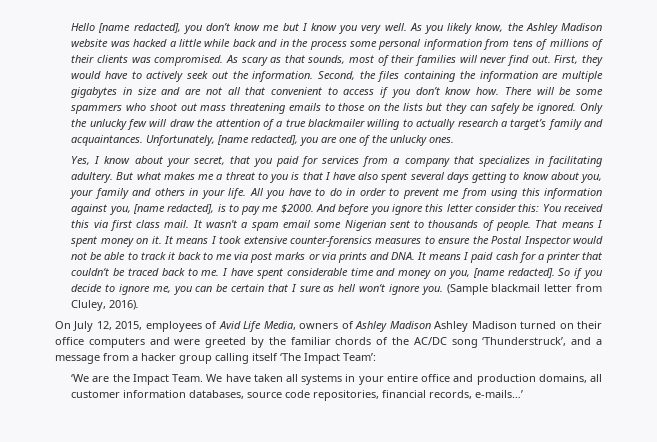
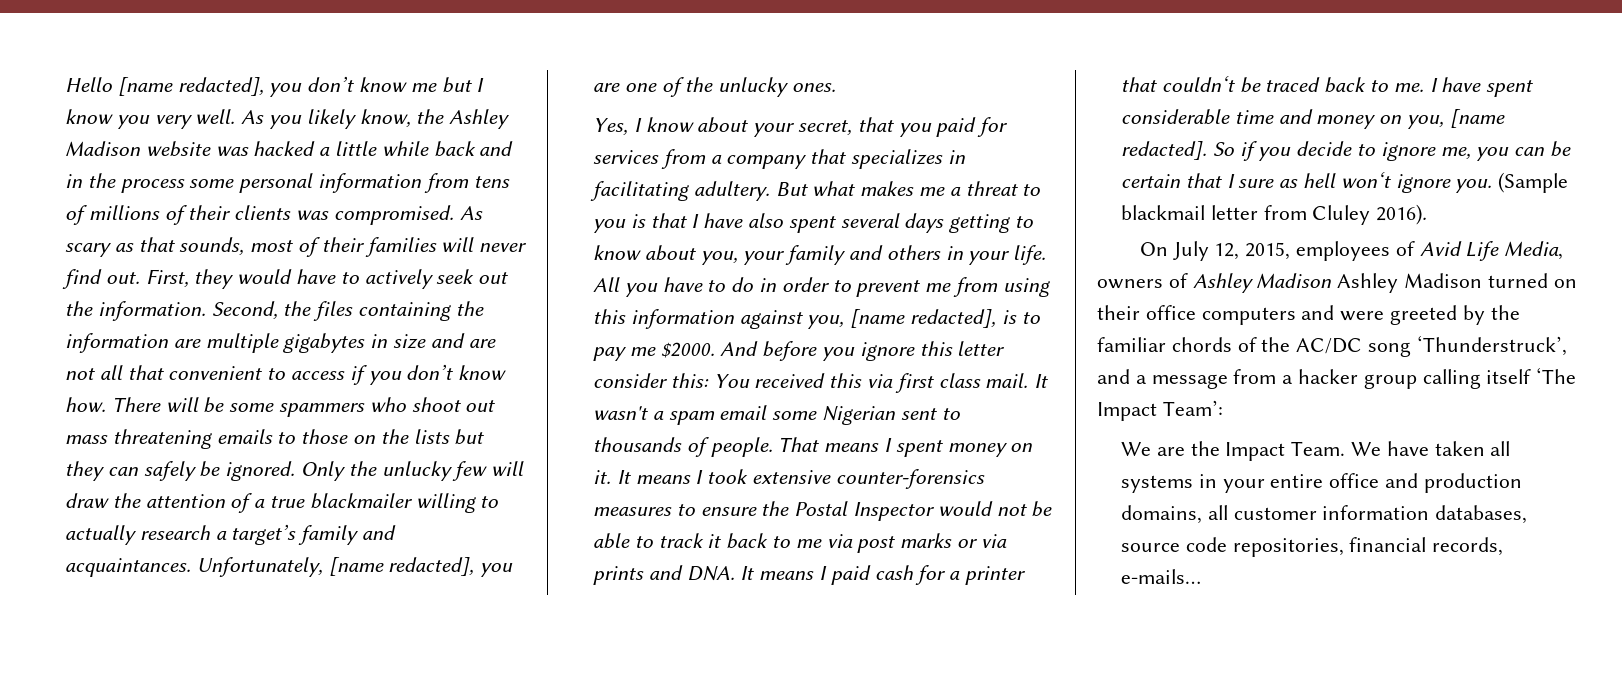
- (Sample blackmail letter from Cluley, 2016).
+ (Sample blackmail letter from Cluley 2016).
- ‘We are the Impact Team.
+ We are the Impact Team.
- We have taken all systems in your entire office and production domains, all customer information databases, source code repositories, financial records, e-mails…’
+ We have taken all systems in your entire office and production domains, all customer information databases, source code repositories, financial records, e-mails…

